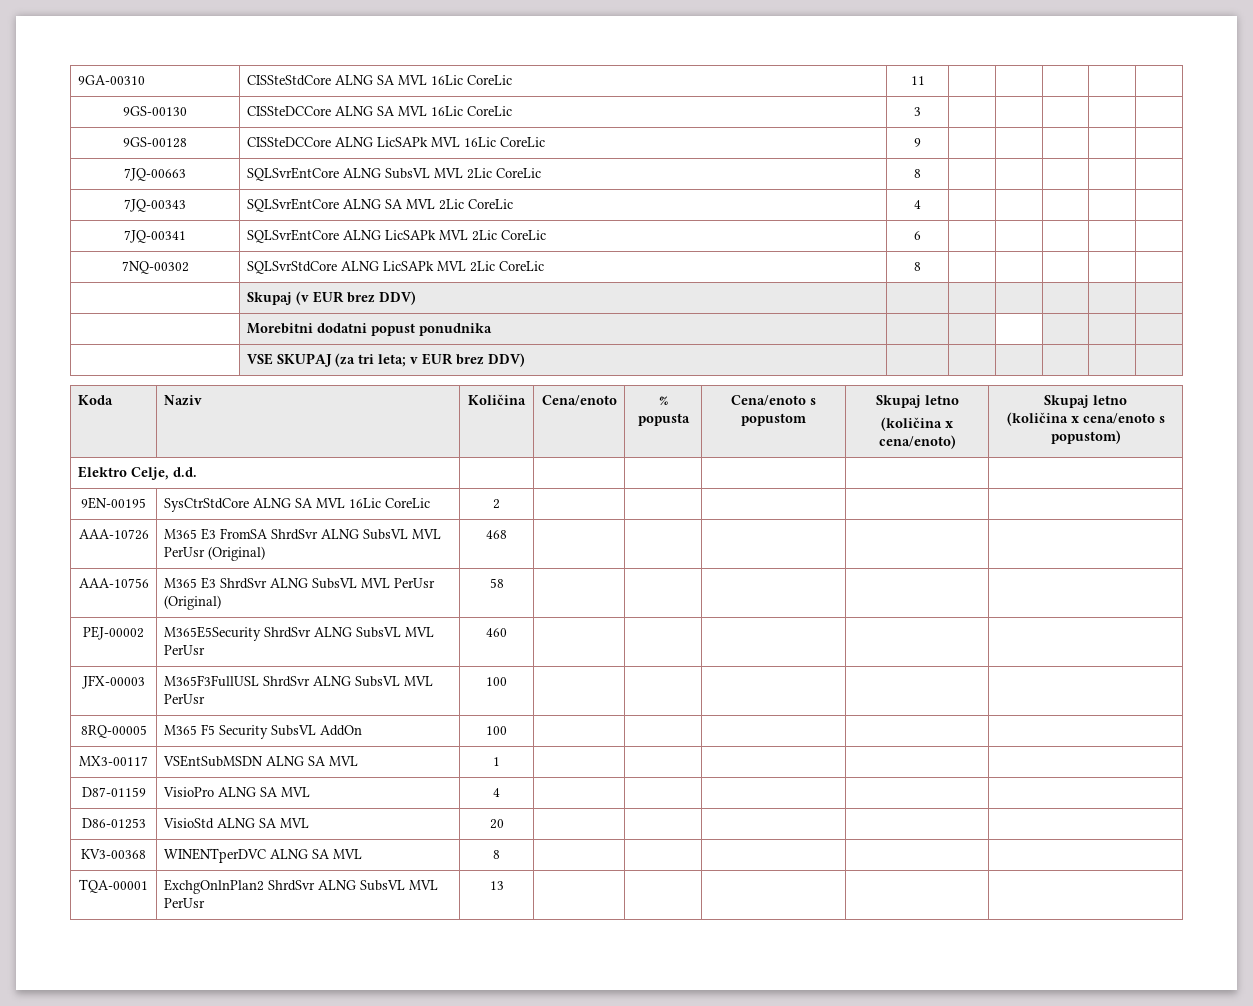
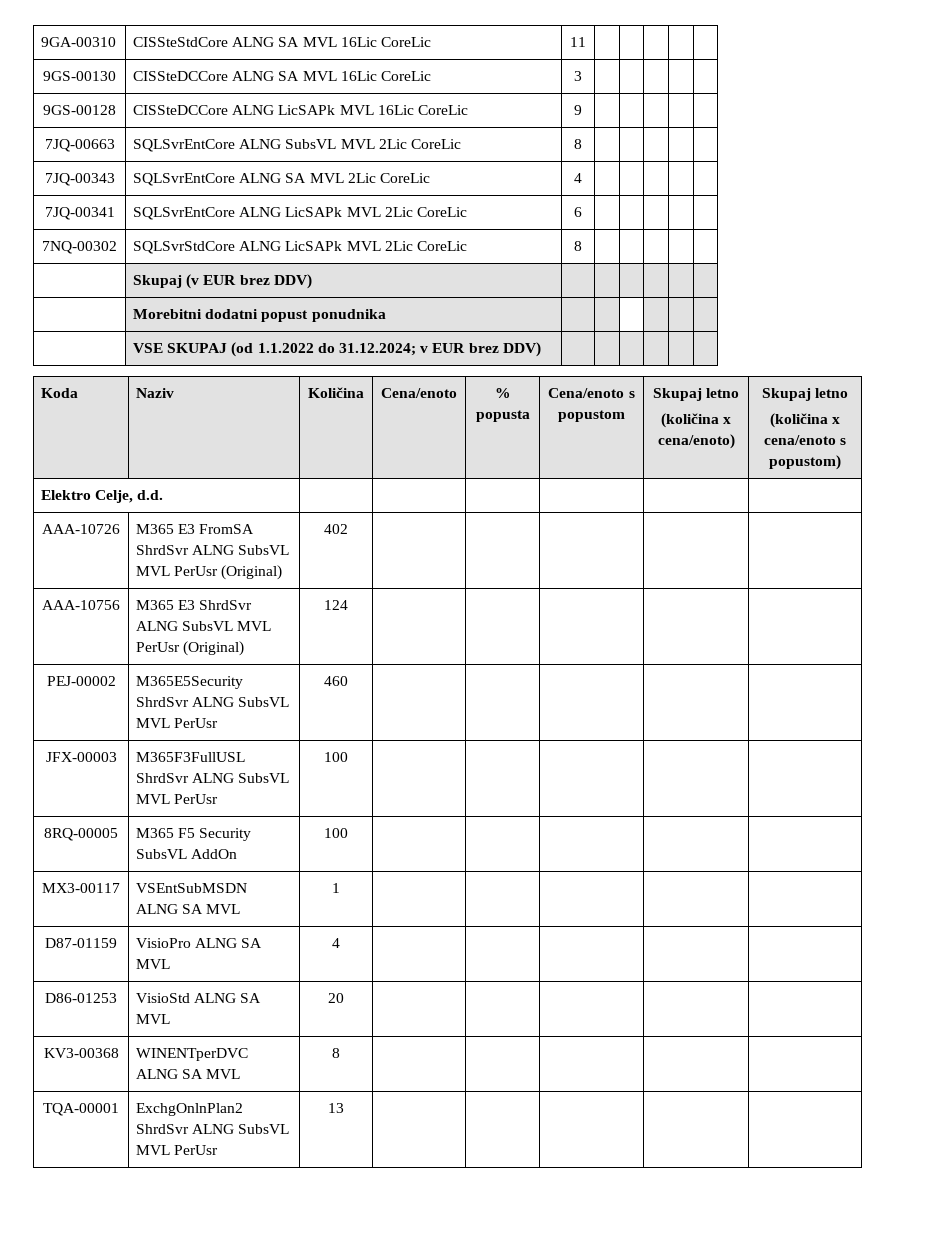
- | VSE SKUPAJ (za tri leta; v EUR brez DDV) | | | | | |
+ | VSE SKUPAJ (od 1.1.2022 do 31.12.2024; v EUR brez DDV) | | | | | |
- 9EN-00195 | SysCtrStdCore ALNG SA MVL 16Lic CoreLic | 2 | | | | |
- AAA-10726 | M365 E3 FromSA ShrdSvr ALNG SubsVL MVL PerUsr (Original) | 468 | | | | |
+ AAA-10726 | M365 E3 FromSA ShrdSvr ALNG SubsVL MVL PerUsr (Original) | 402 | | | | |
- AAA-10756 | M365 E3 ShrdSvr ALNG SubsVL MVL PerUsr (Original) | 58 | | | | |
+ AAA-10756 | M365 E3 ShrdSvr ALNG SubsVL MVL PerUsr (Original) | 124 | | | | |

